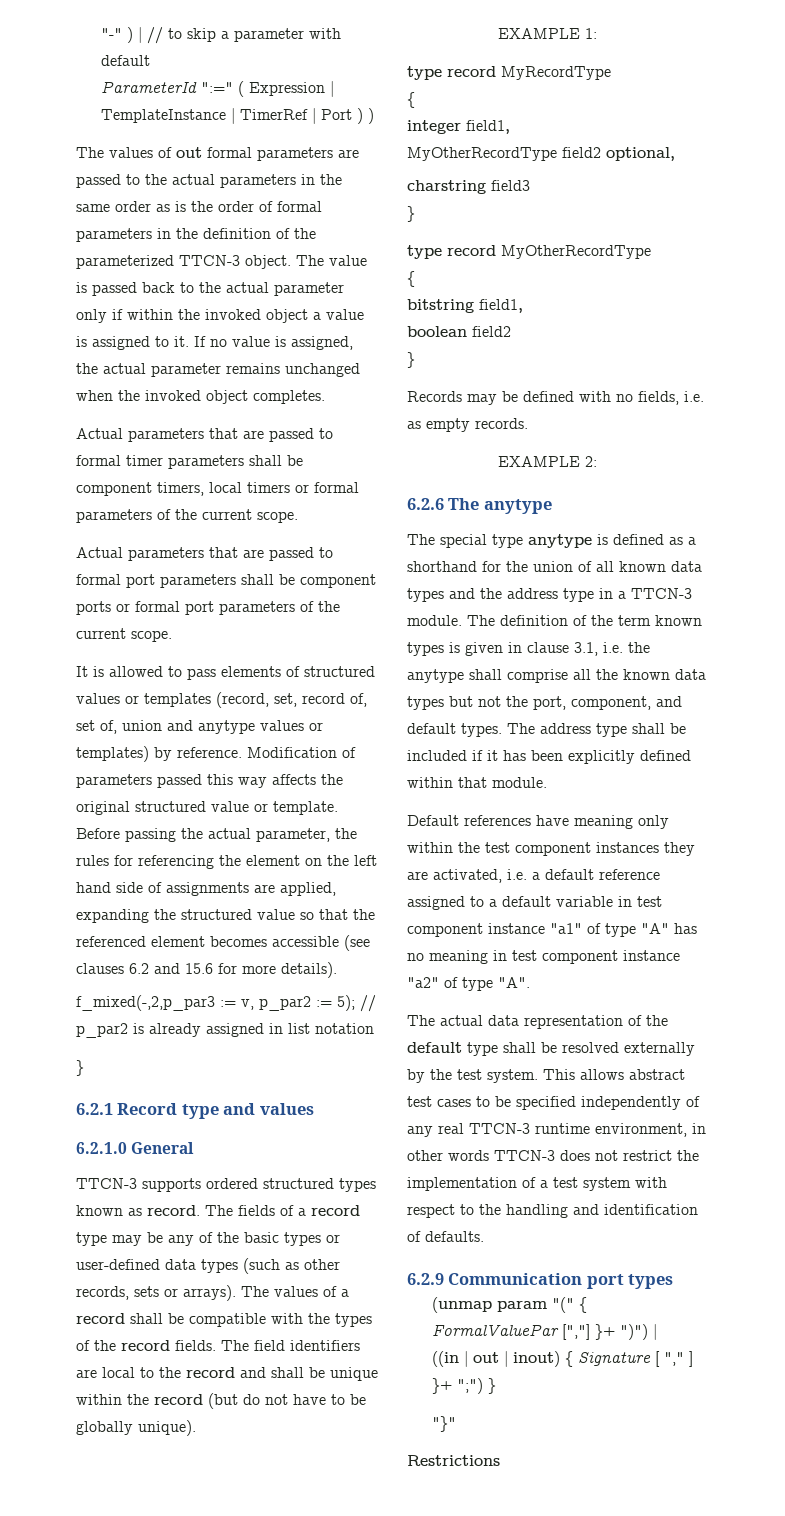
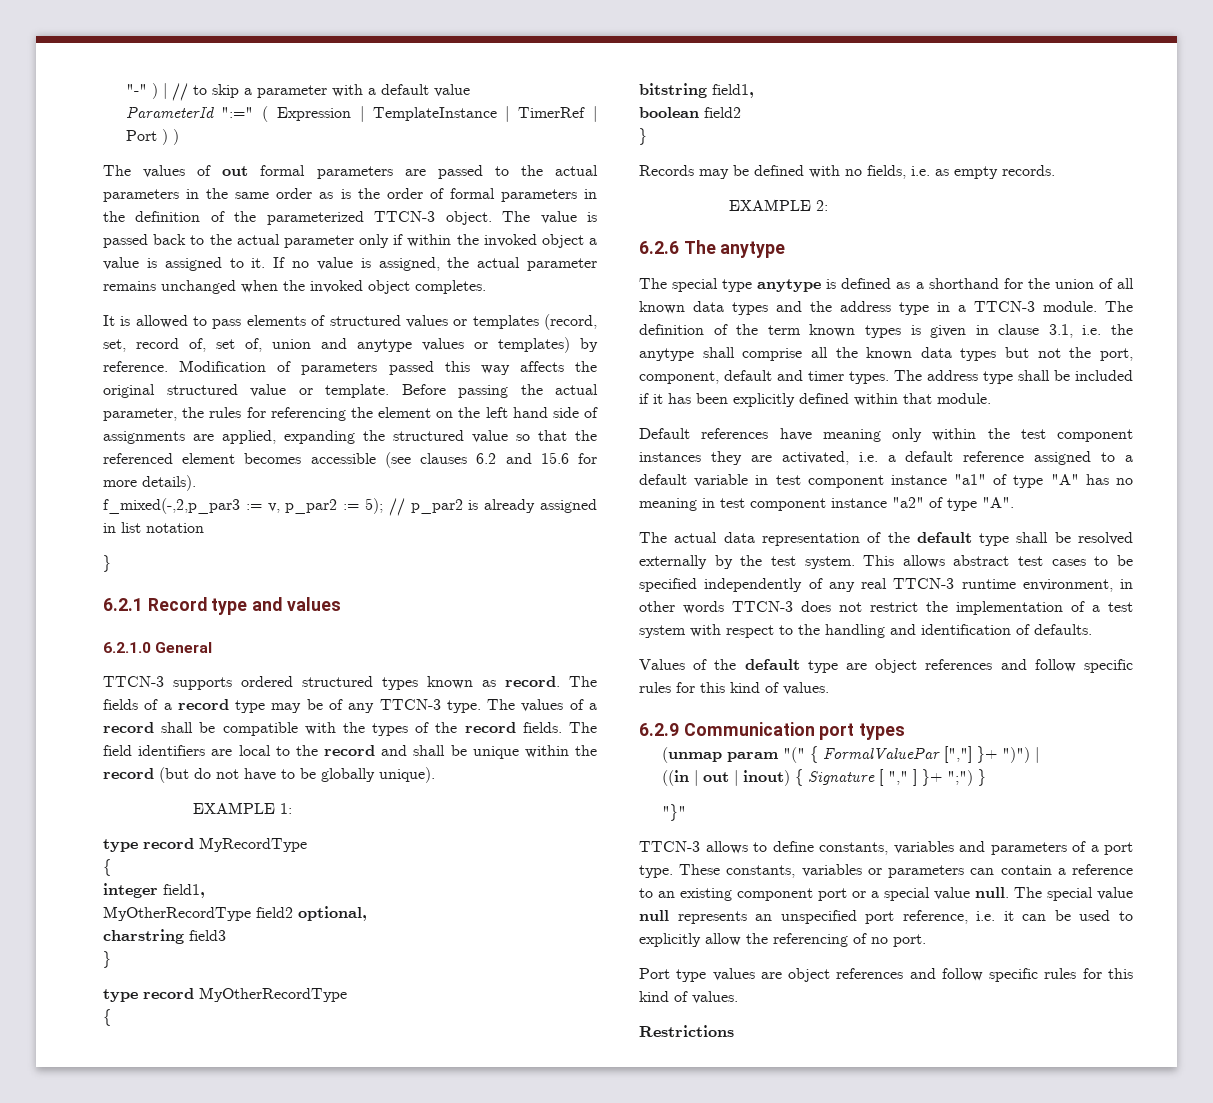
- "-" ) | // to skip a parameter with default
+ "-" ) | // to skip a parameter with a default value
- Actual parameters that are passed to formal timer parameters shall be component timers, local timers or formal parameters of the current scope.
- Actual parameters that are passed to formal port parameters shall be component ports or formal port parameters of the current scope.
- The fields of a record type may be any of the basic types or user-defined data types (such as other records, sets or arrays).
+ The fields of a record type may be of any TTCN-3 type.
- The definition of the term known types is given in clause 3.1, i.e. the anytype shall comprise all the known data types but not the port, component, and default types.
+ The definition of the term known types is given in clause 3.1, i.e. the anytype shall comprise all the known data types but not the port, component, default and timer types.
+ Values of the default type are object references and follow specific rules for this kind of values.
+ TTCN-3 allows to define constants, variables and parameters of a port type. These constants, variables or parameters can contain a reference to an existing component port or a special value null. The special value null represents an unspecified port reference, i.e. it can be used to explicitly allow the referencing of no port.
+ Port type values are object references and follow specific rules for this kind of values.

